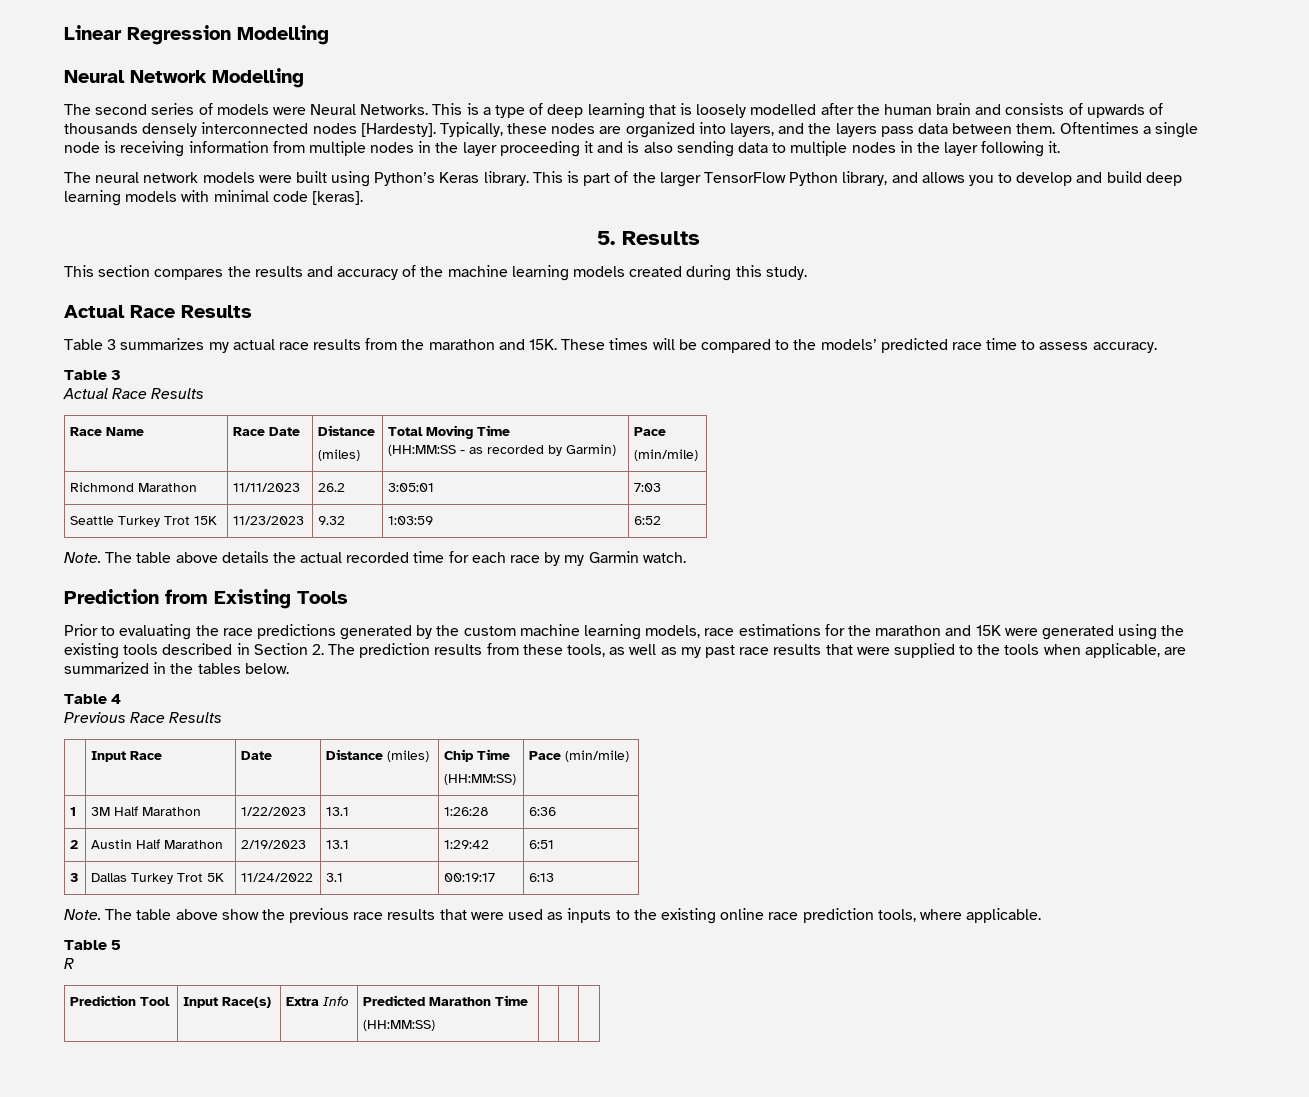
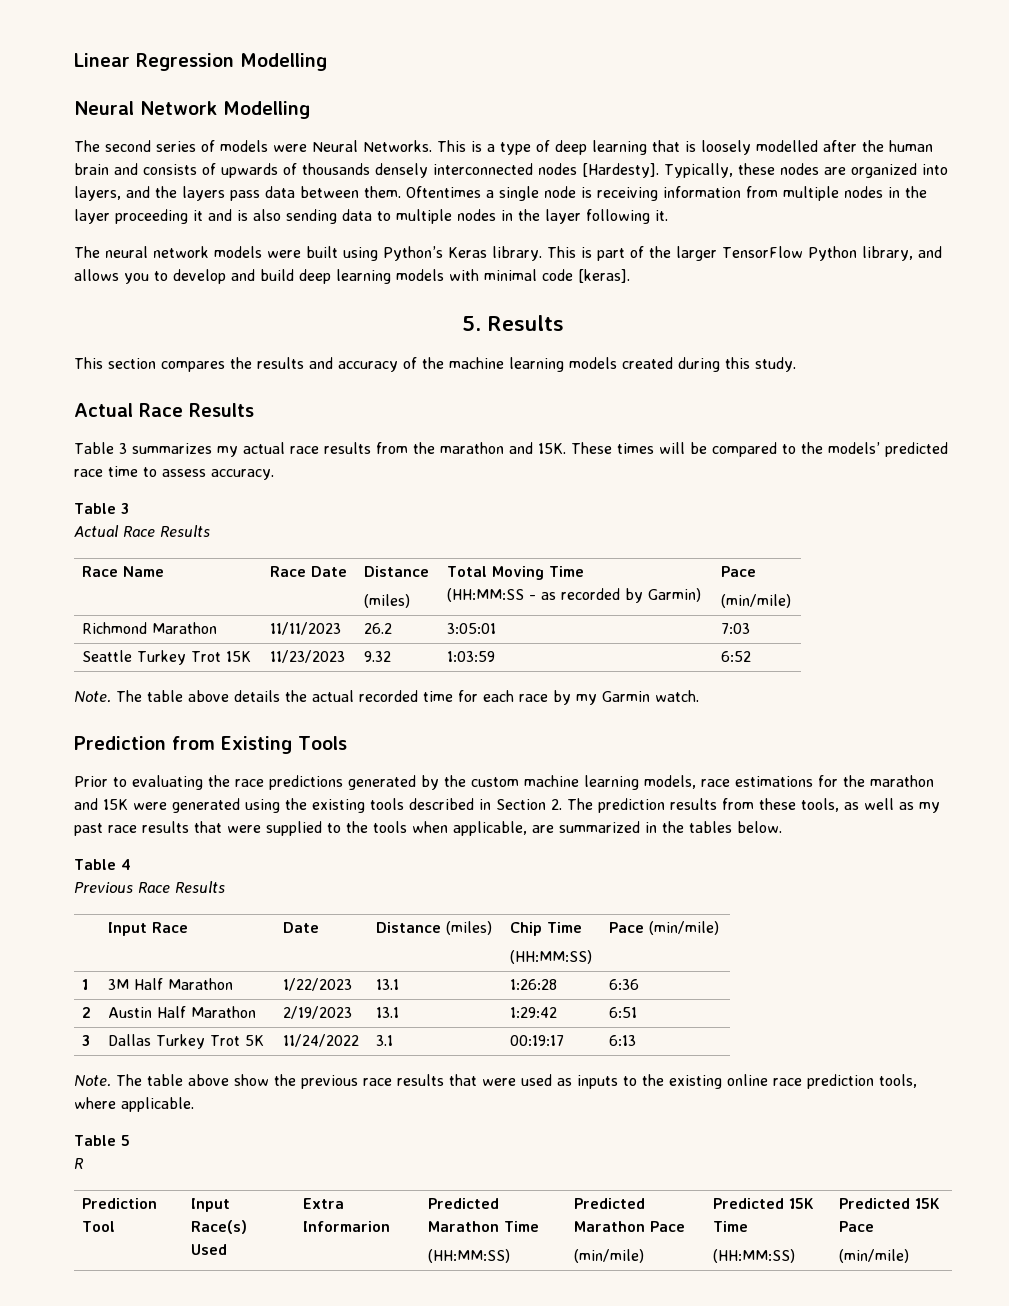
- Prediction Tool | Input Race(s) | Extra Info | Predicted Marathon Time
- (HH:MM:SS) | | |
+ Prediction Tool | Input Race(s) Used | Extra Informarion | Predicted Marathon Time
+ (HH:MM:SS) | Predicted Marathon Pace
+ (min/mile) | Predicted 15K Time
+ (HH:MM:SS) | Predicted 15K Pace
+ (min/mile)

